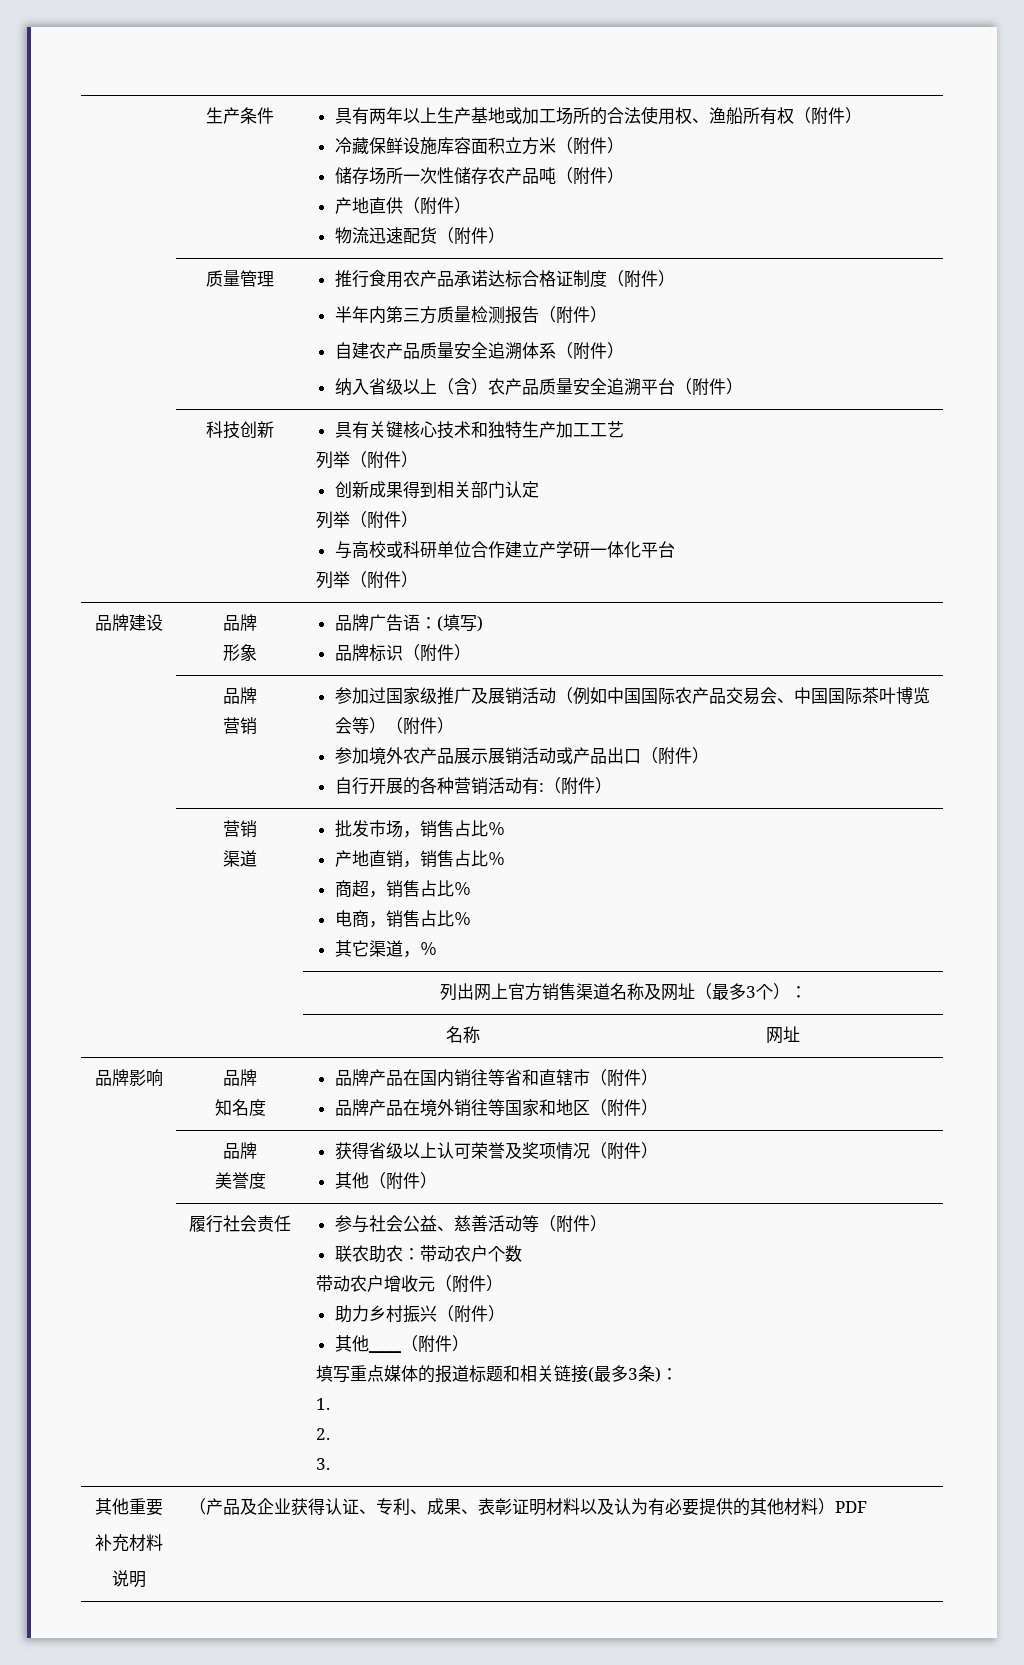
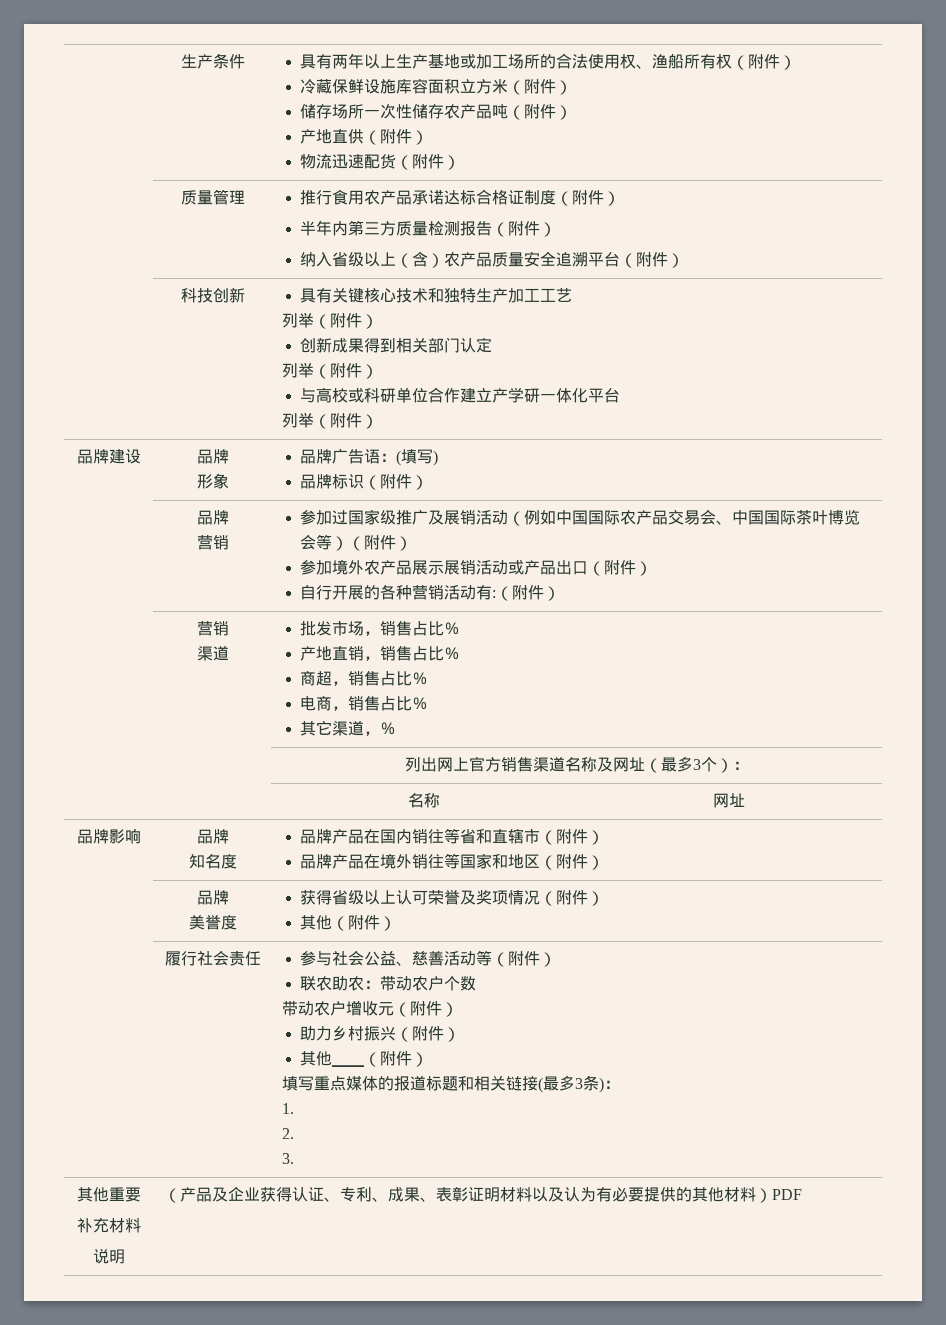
- 自建农产品质量安全追溯体系（附件）

